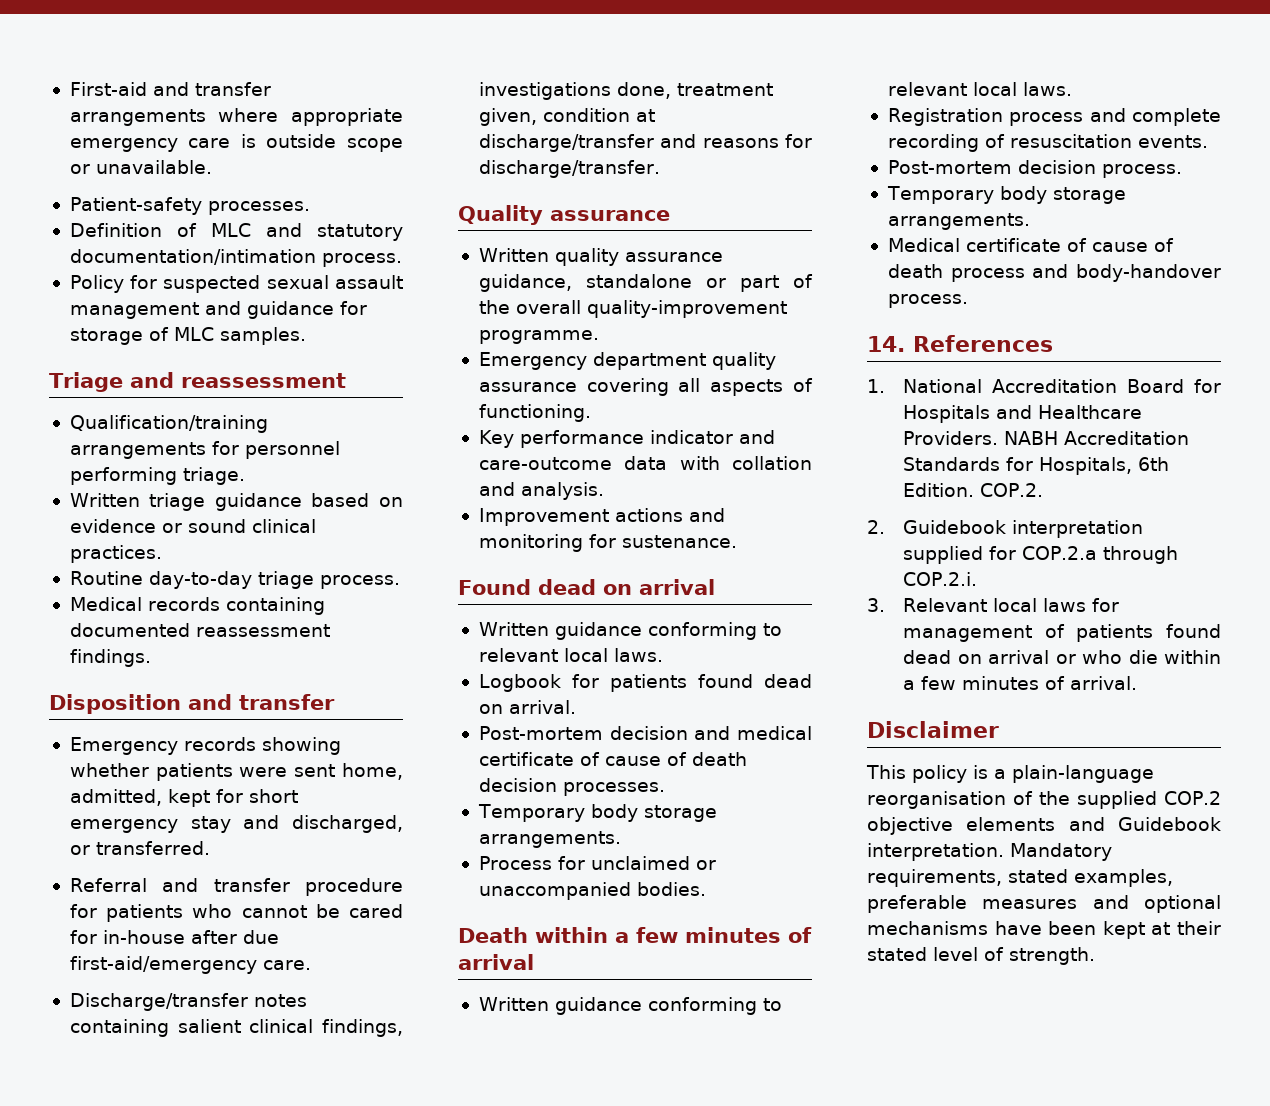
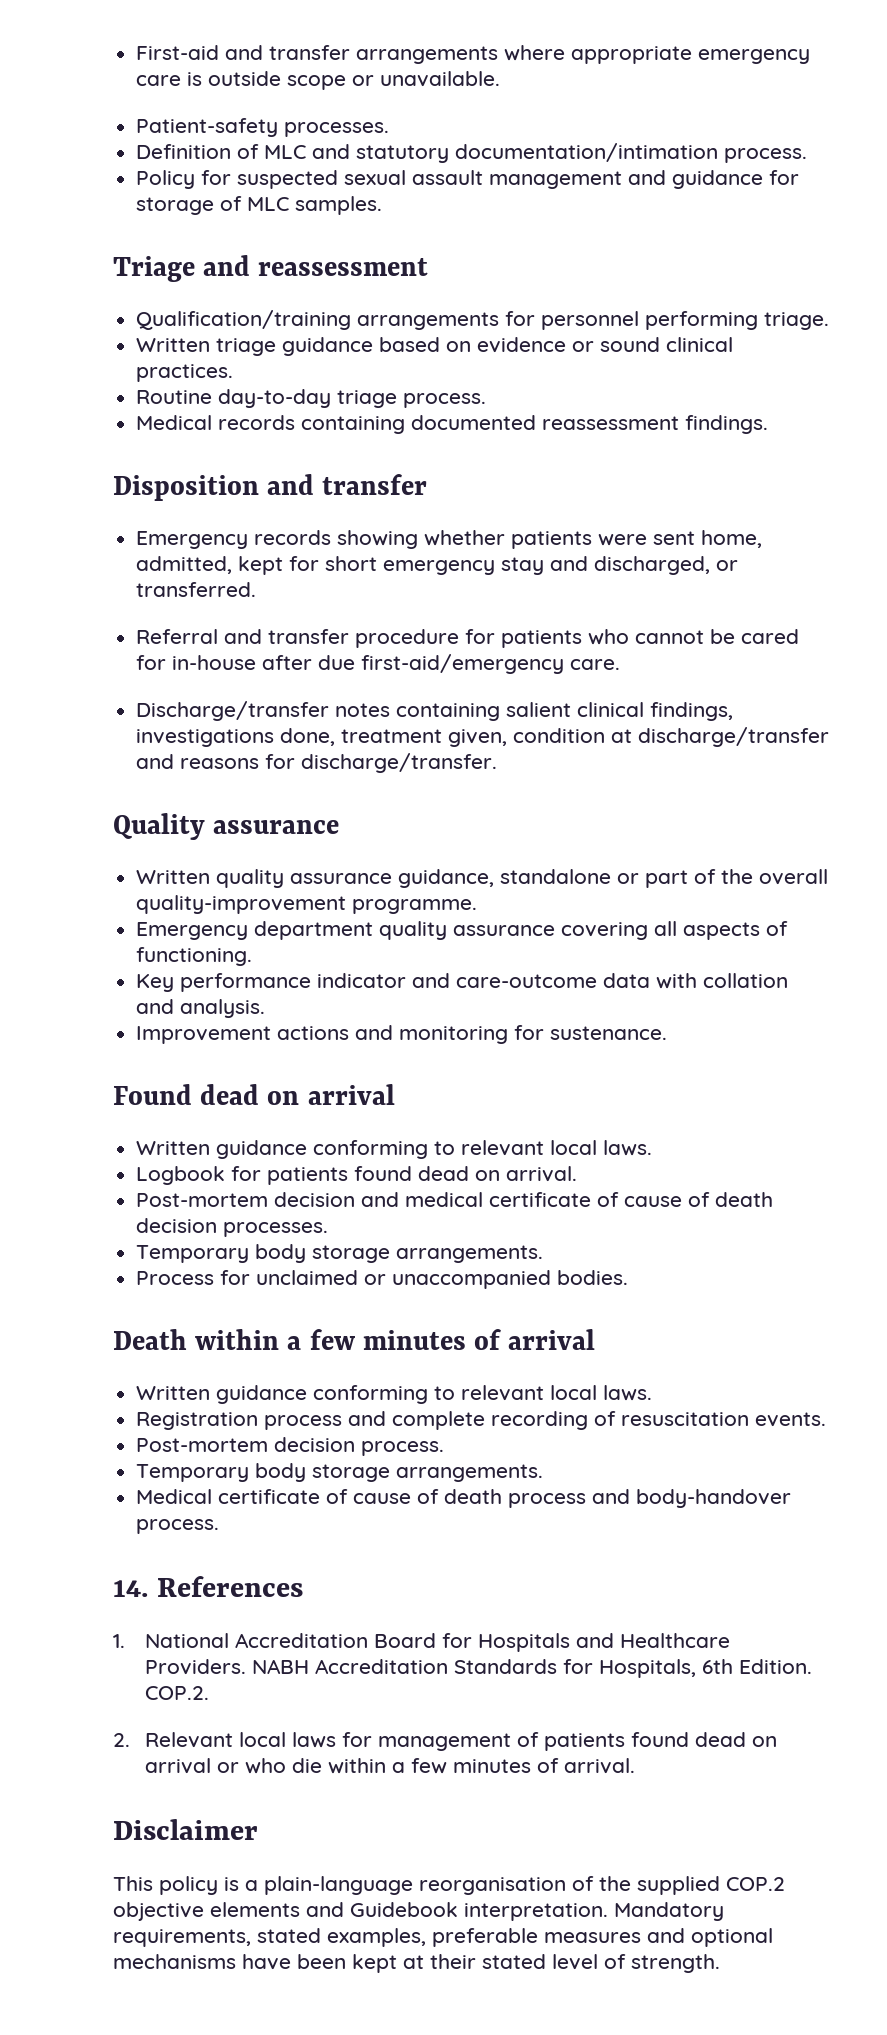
- 2. Guidebook interpretation supplied for COP.2.a through COP.2.i.
- 3. Relevant local laws for management of patients found dead on arrival or who die within a few minutes of arrival.
+ 2. Relevant local laws for management of patients found dead on arrival or who die within a few minutes of arrival.

